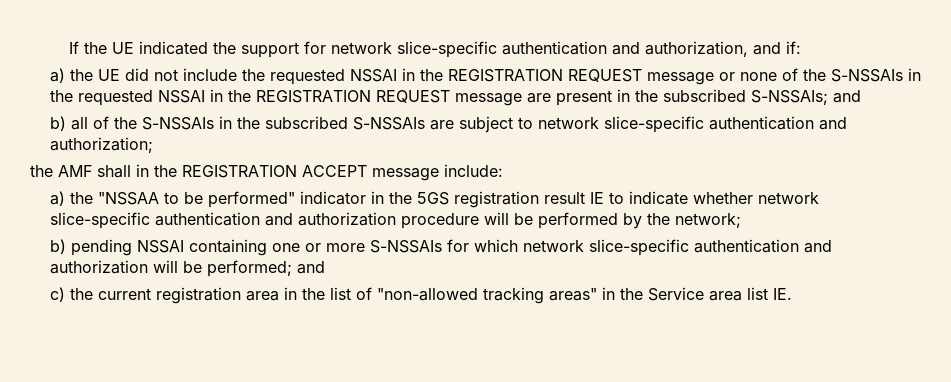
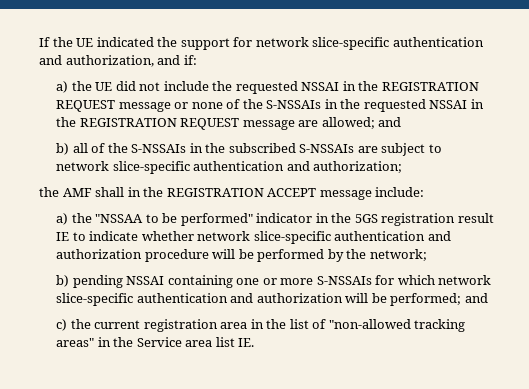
- a) the UE did not include the requested NSSAI in the REGISTRATION REQUEST message or none of the S-NSSAIs in the requested NSSAI in the REGISTRATION REQUEST message are present in the subscribed S-NSSAIs; and
+ a) the UE did not include the requested NSSAI in the REGISTRATION REQUEST message or none of the S-NSSAIs in the requested NSSAI in the REGISTRATION REQUEST message are allowed; and

